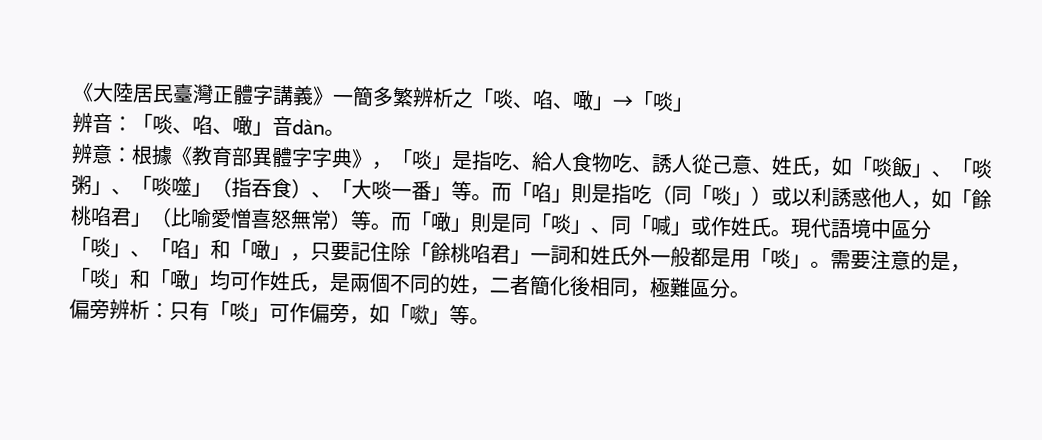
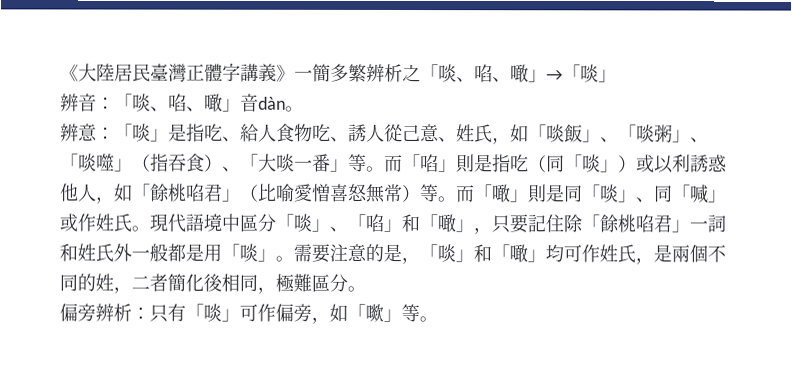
- 辨意：根據《教育部異體字字典》，「啖」是指吃、給人食物吃、誘人從己意、姓氏，如「啖飯」、「啖粥」、「啖噬」（指吞食）、「大啖一番」等。
+ 辨意：「啖」是指吃、給人食物吃、誘人從己意、姓氏，如「啖飯」、「啖粥」、「啖噬」（指吞食）、「大啖一番」等。

